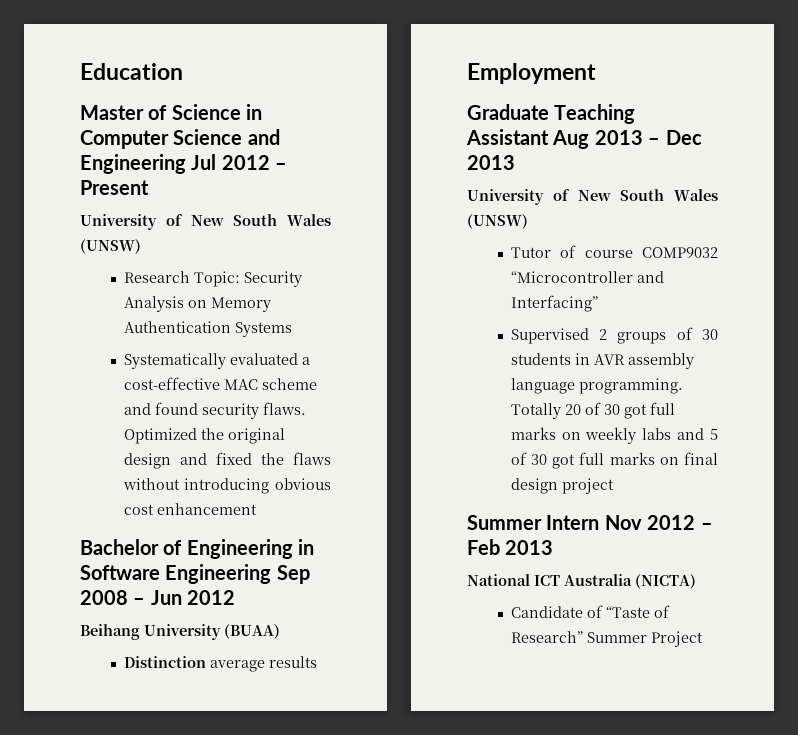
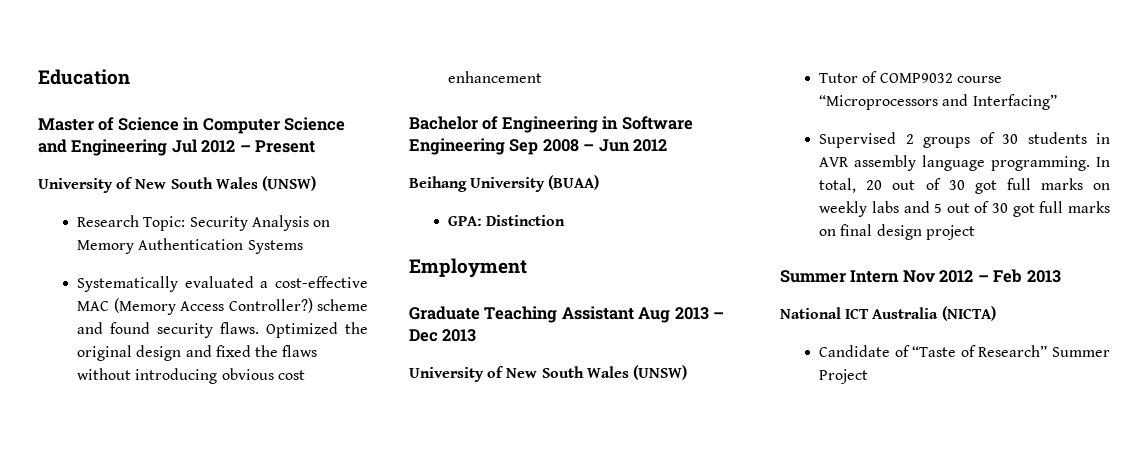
- Systematically evaluated a cost-effective MAC scheme and found security flaws.
+ Systematically evaluated a cost-effective MAC (Memory Access Controller?) scheme and found security flaws.
- Distinction average results
+ GPA: Distinction
- Tutor of course COMP9032 “Microcontroller and Interfacing”
+ Tutor of COMP9032 course “Microprocessors and Interfacing”
- Totally 20 of 30 got full marks on weekly labs and 5 of 30 got full marks on final design project
+ In total, 20 out of 30 got full marks on weekly labs and 5 out of 30 got full marks on final design project

